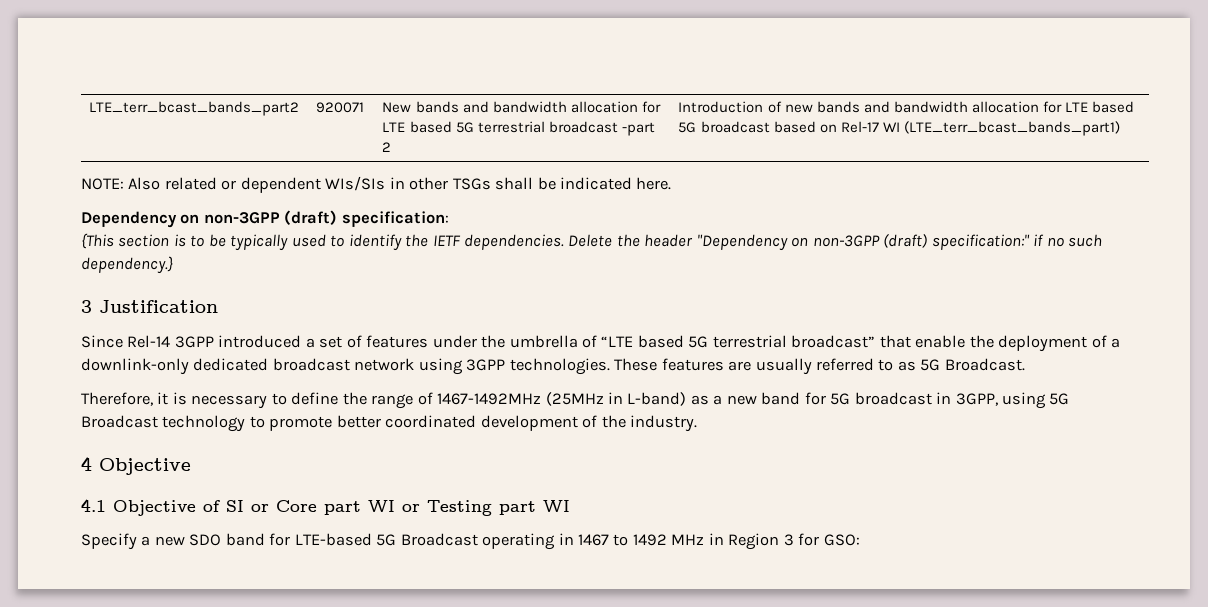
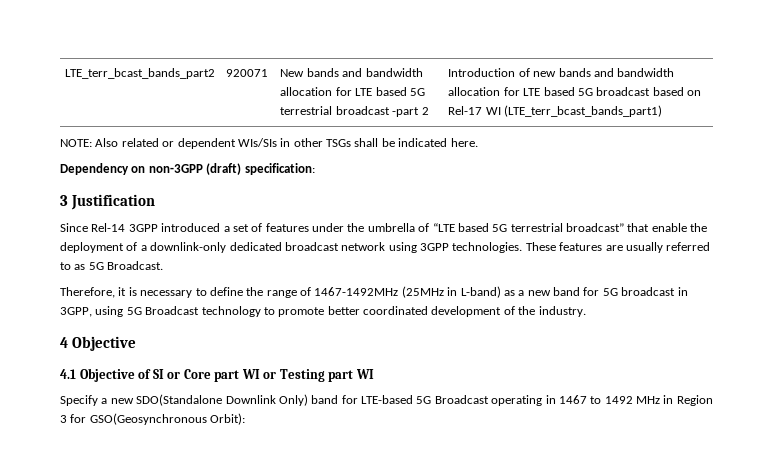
- {This section is to be typically used to identify the IETF dependencies. Delete the header "Dependency on non-3GPP (draft) specification:" if no such dependency.}
- Specify a new SDO band for LTE-based 5G Broadcast operating in 1467 to 1492 MHz in Region 3 for GSO:
+ Specify a new SDO(Standalone Downlink Only) band for LTE-based 5G Broadcast operating in 1467 to 1492 MHz in Region 3 for GSO(Geosynchronous Orbit):

